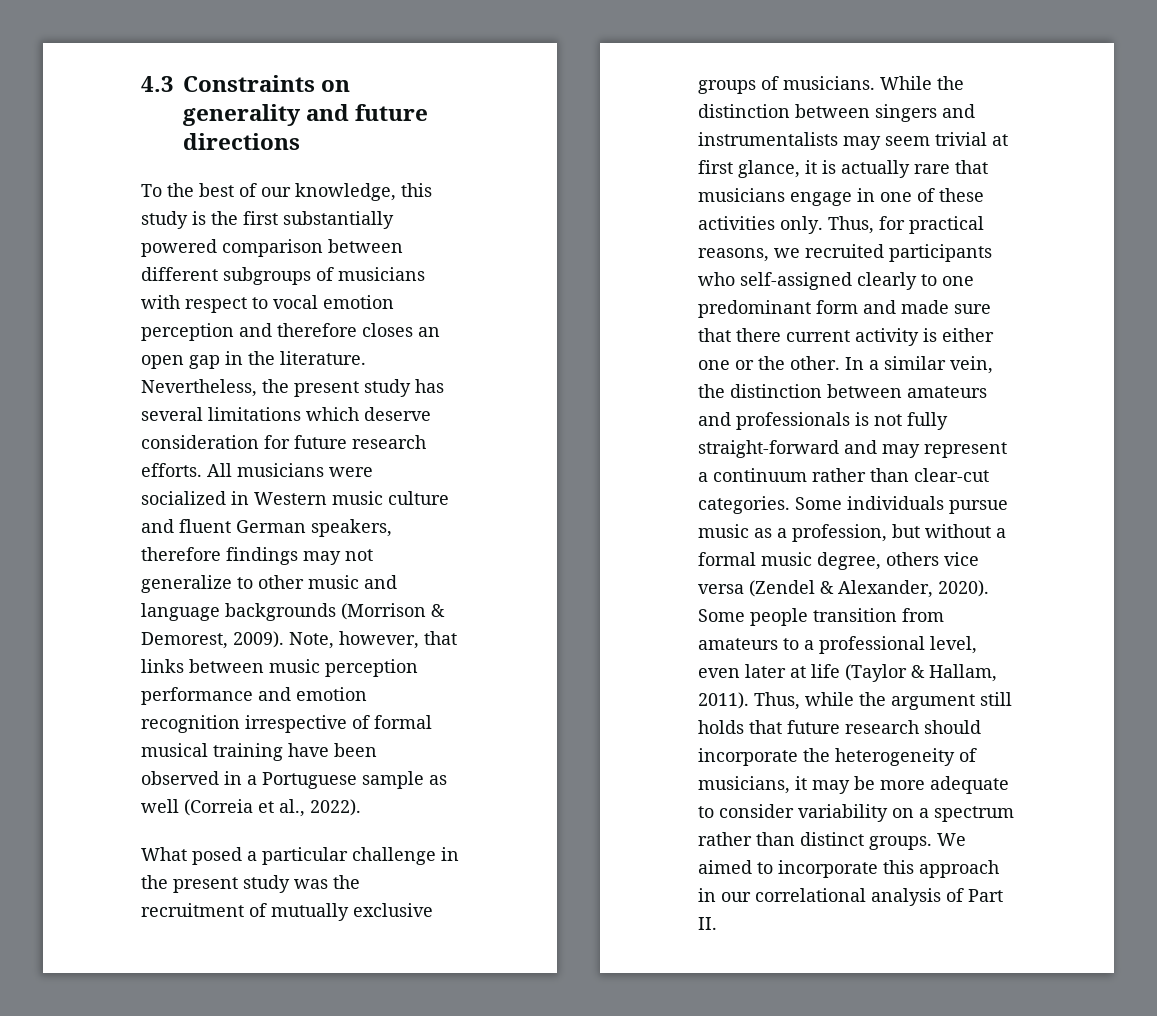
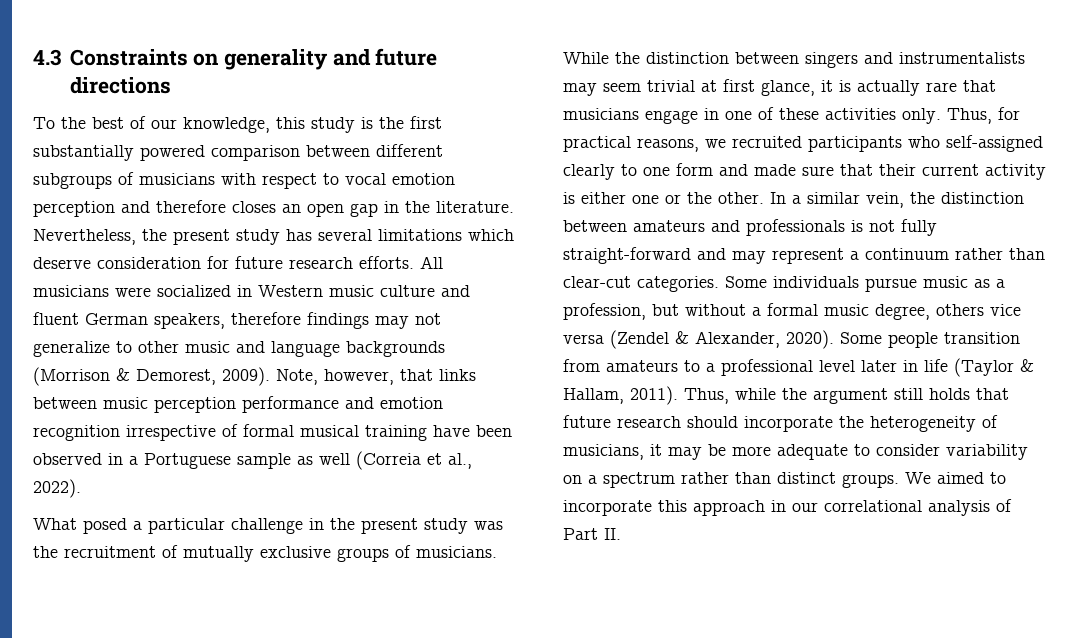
- Thus, for practical reasons, we recruited participants who self-assigned clearly to one predominant form and made sure that there current activity is either one or the other.
+ Thus, for practical reasons, we recruited participants who self-assigned clearly to one form and made sure that their current activity is either one or the other.
- Some people transition from amateurs to a professional level, even later at life (Taylor & Hallam, 2011).
+ Some people transition from amateurs to a professional level later in life (Taylor & Hallam, 2011).

